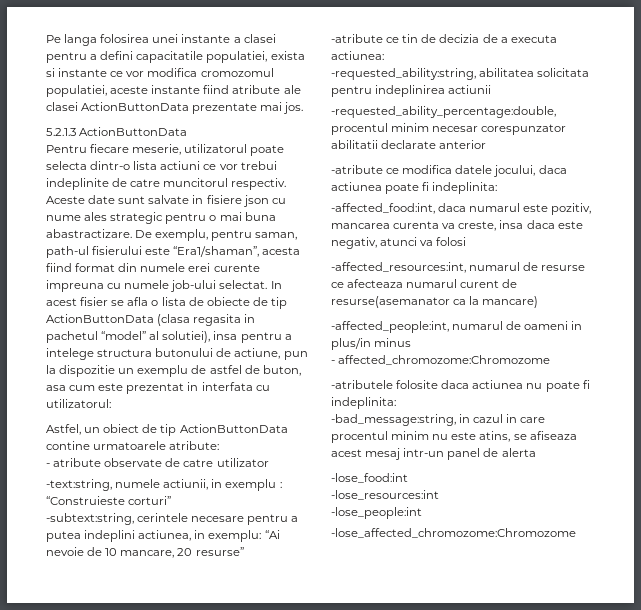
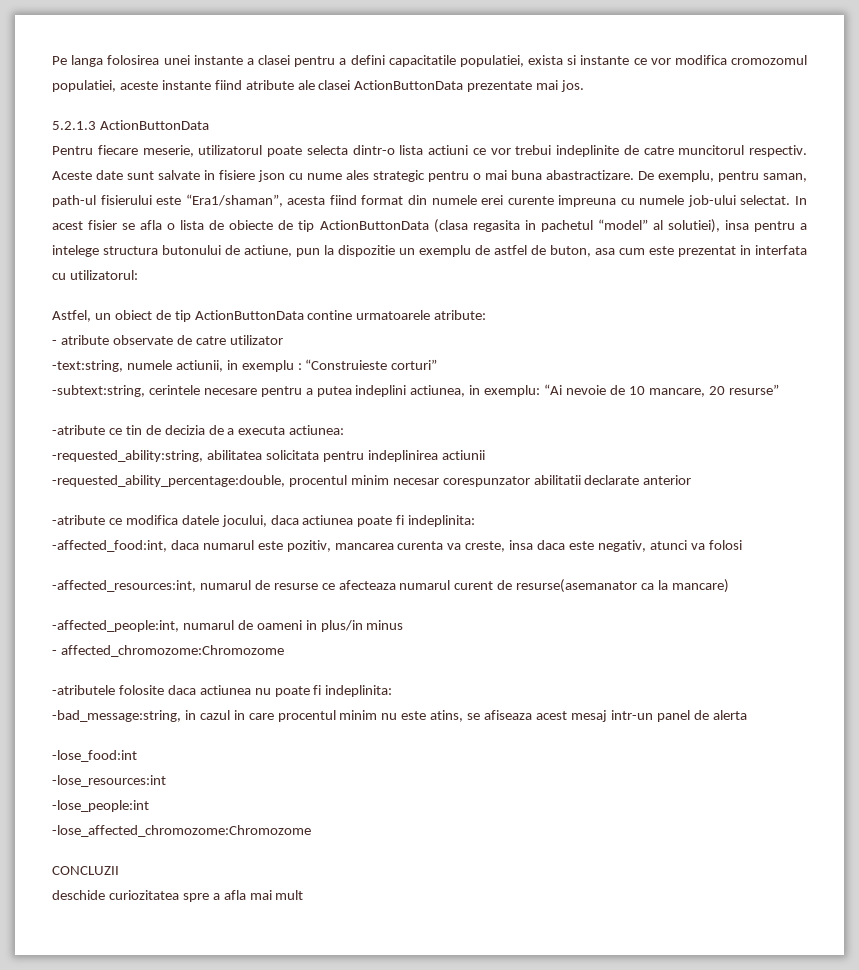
+ CONCLUZII
+ deschide curiozitatea spre a afla mai mult

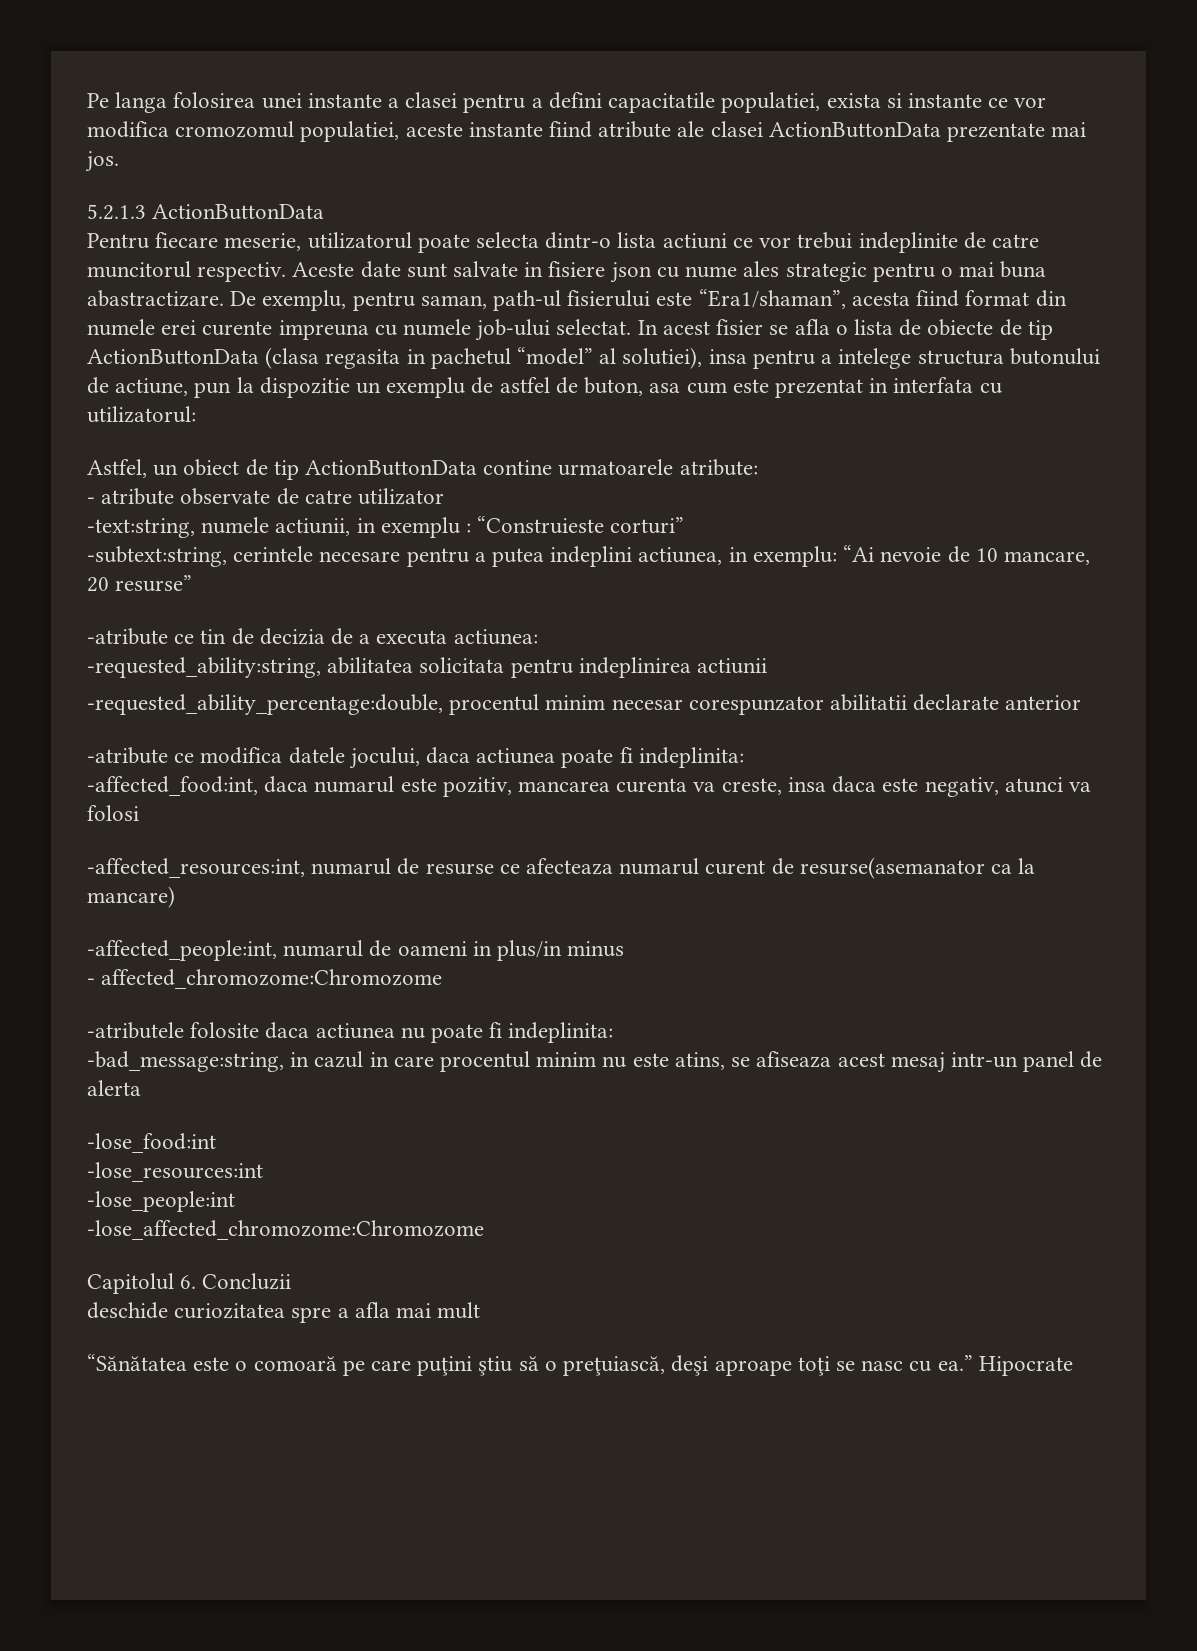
- CONCLUZII
+ Capitolul 6. Concluzii
+ “Sănătatea este o comoară pe care puţini ştiu să o preţuiască, deşi aproape toţi se nasc cu ea.” Hipocrate

